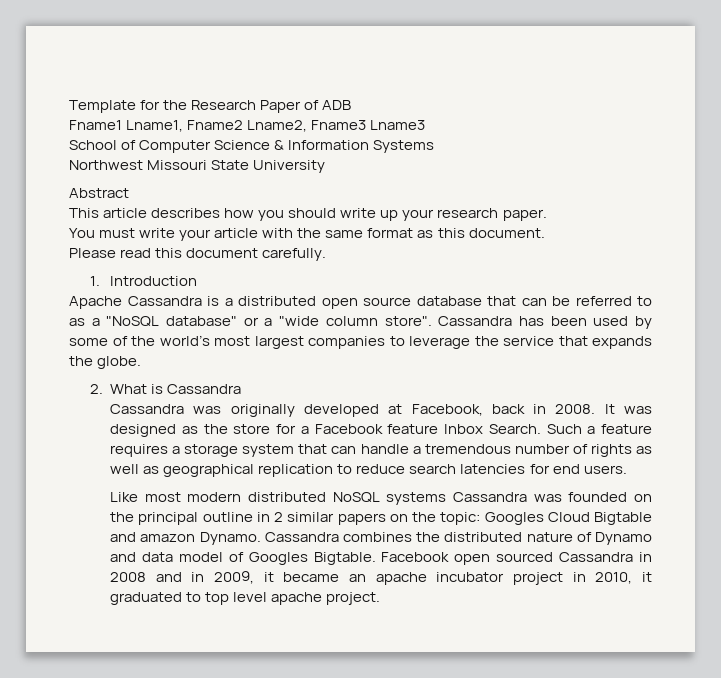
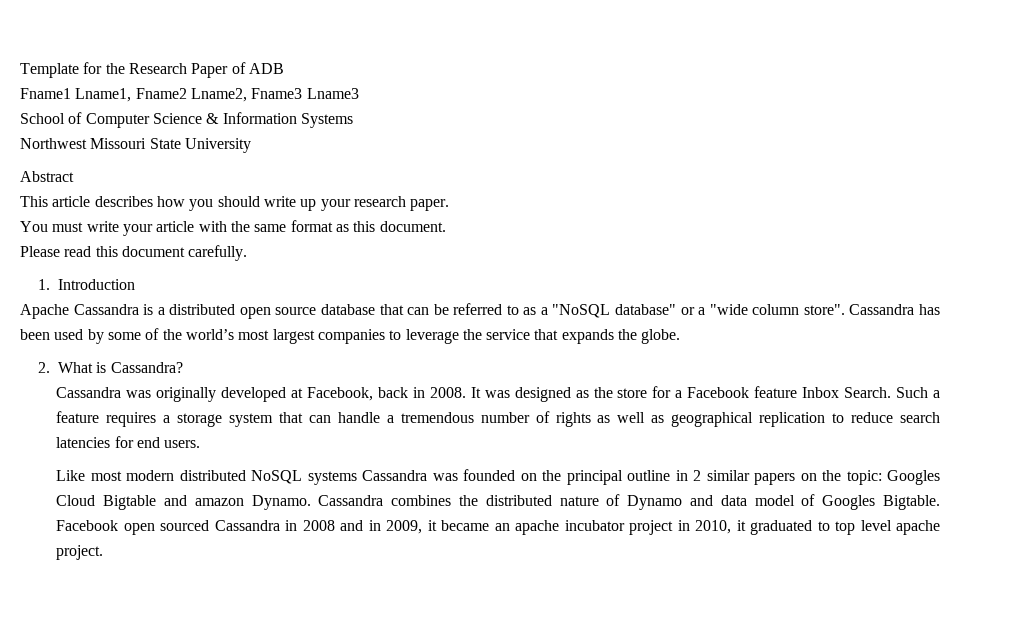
- 2. What is Cassandra
+ 2. What is Cassandra?

